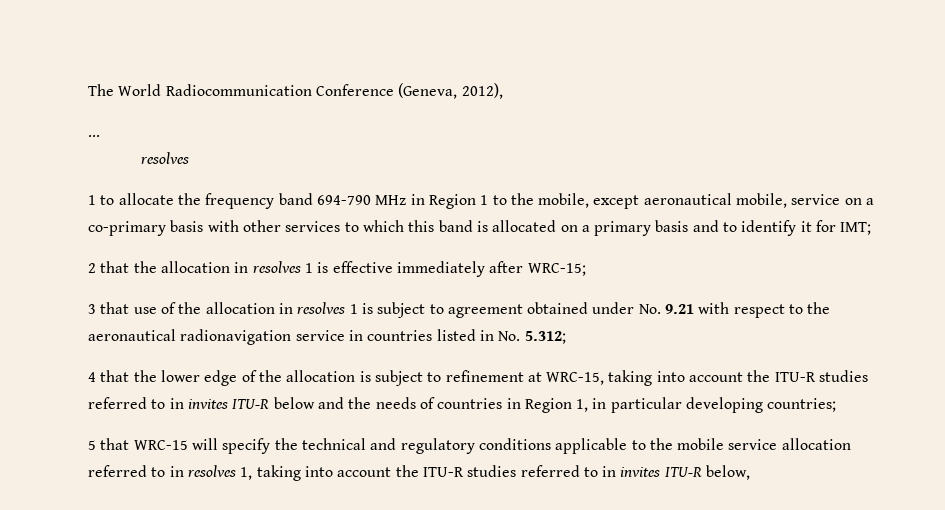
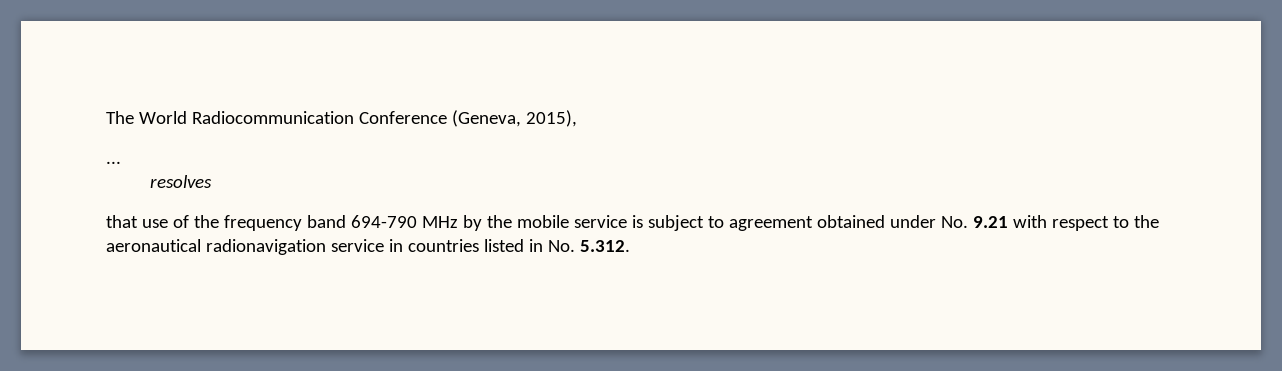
- The World Radiocommunication Conference (Geneva, 2012),
+ The World Radiocommunication Conference (Geneva, 2015),
- 1 to allocate the frequency band 694-790 MHz in Region 1 to the mobile, except aeronautical mobile, service on a co-primary basis with other services to which this band is allocated on a primary basis and to identify it for IMT;
- 2 that the allocation in resolves 1 is effective immediately after WRC-15;
- 3 that use of the allocation in resolves 1 is subject to agreement obtained under No. 9.21 with respect to the aeronautical radionavigation service in countries listed in No. 5.312;
- 4 that the lower edge of the allocation is subject to refinement at WRC-15, taking into account the ITU-R studies referred to in invites ITU-R below and the needs of countries in Region 1, in particular developing countries;
- 5 that WRC-15 will specify the technical and regulatory conditions applicable to the mobile service allocation referred to in resolves 1, taking into account the ITU-R studies referred to in invites ITU-R below,
+ that use of the frequency band 694-790 MHz by the mobile service is subject to agreement obtained under No. 9.21 with respect to the aeronautical radionavigation service in countries listed in No. 5.312.

